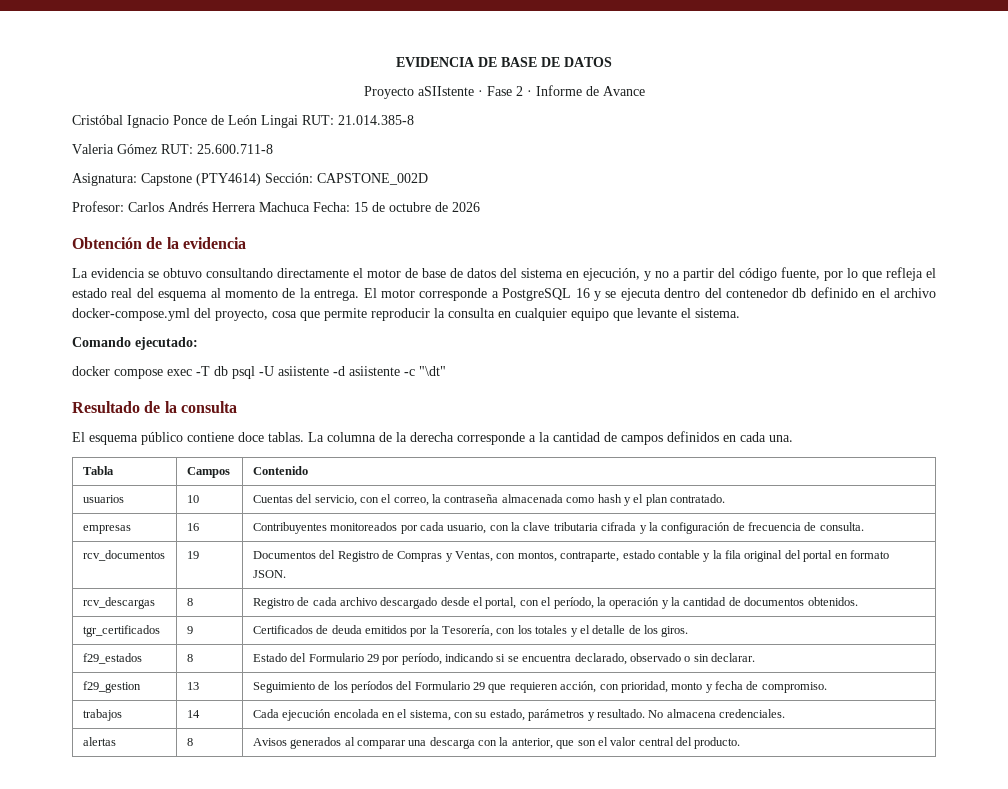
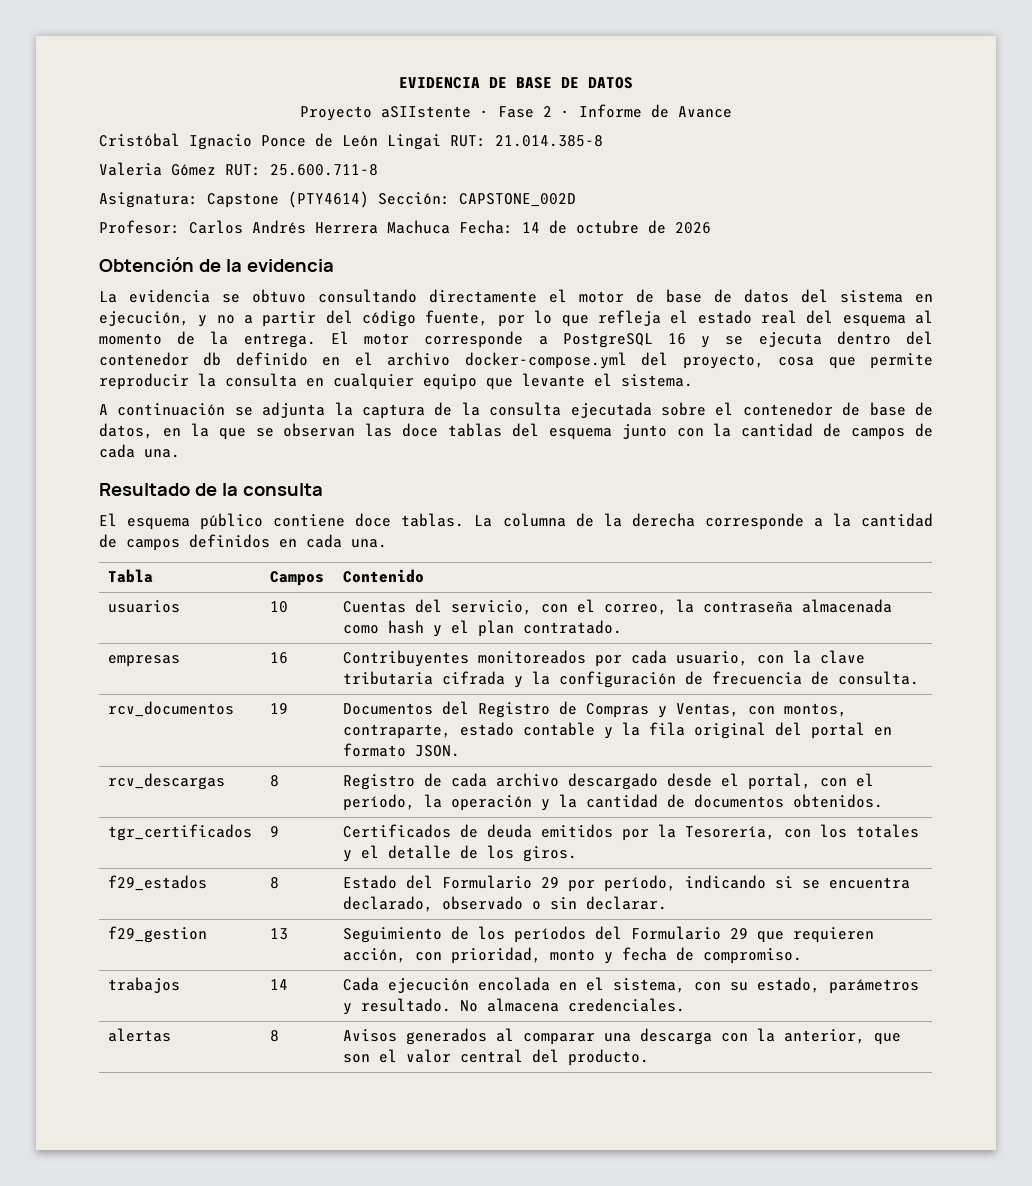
- Profesor: Carlos Andrés Herrera Machuca Fecha: 15 de octubre de 2026
+ Profesor: Carlos Andrés Herrera Machuca Fecha: 14 de octubre de 2026
- Comando ejecutado:
- docker compose exec -T db psql -U asiistente -d asiistente -c "\dt"
+ A continuación se adjunta la captura de la consulta ejecutada sobre el contenedor de base de datos, en la que se observan las doce tablas del esquema junto con la cantidad de campos de cada una.

